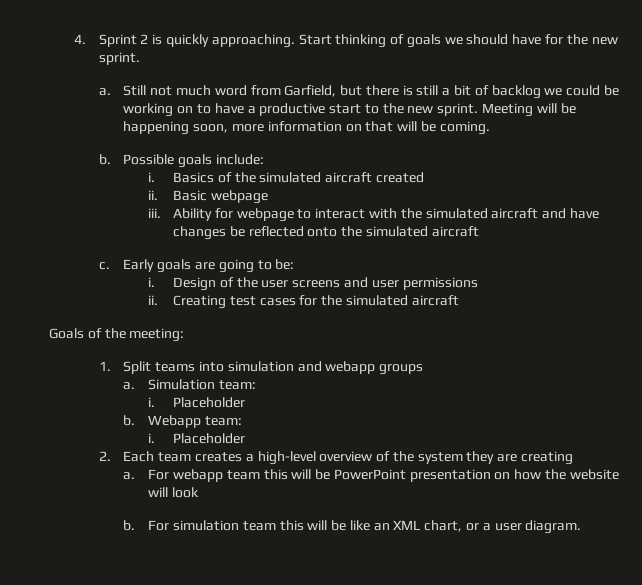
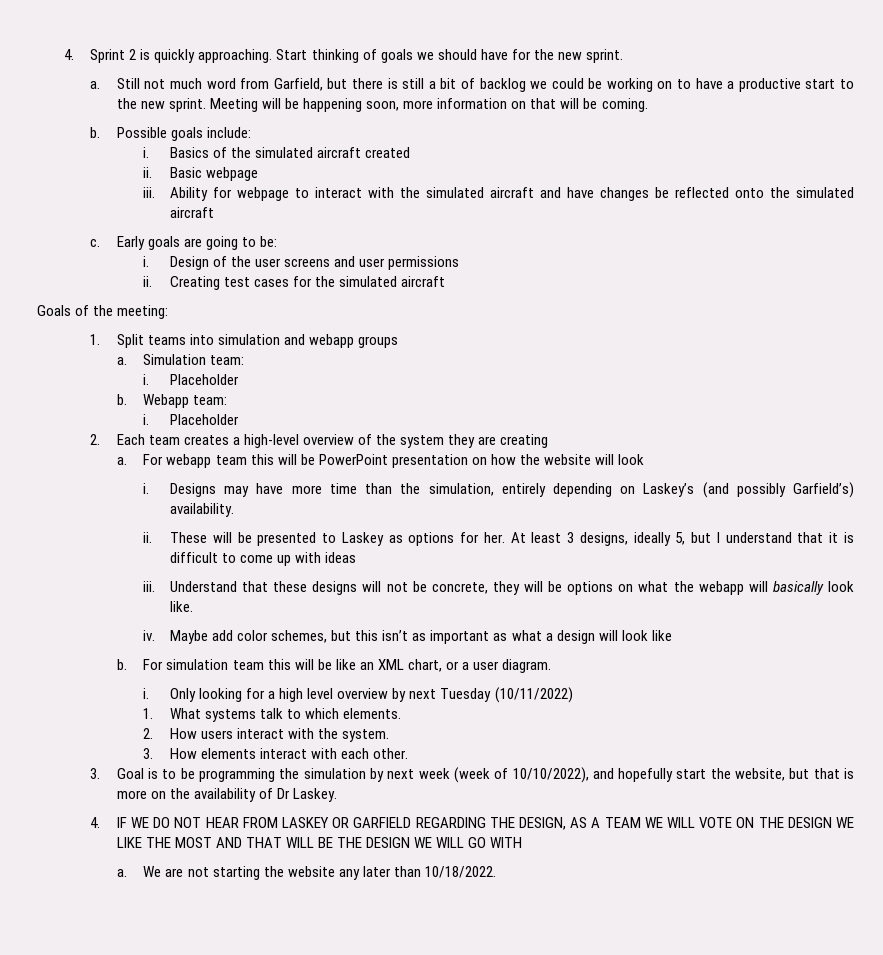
+ i. Designs may have more time than the simulation, entirely depending on Laskey’s (and possibly Garfield’s) availability.
+ ii. These will be presented to Laskey as options for her. At least 3 designs, ideally 5, but I understand that it is difficult to come up with ideas
+ iii. Understand that these designs will not be concrete, they will be options on what the webapp will basically look like.
+ iv. Maybe add color schemes, but this isn’t as important as what a design will look like
+ i. Only looking for a high level overview by next Tuesday (10/11/2022)
+ 1. What systems talk to which elements.
+ 2. How users interact with the system.
+ 3. How elements interact with each other.
+ 3. Goal is to be programming the simulation by next week (week of 10/10/2022), and hopefully start the website, but that is more on the availability of Dr Laskey.
+ 4. IF WE DO NOT HEAR FROM LASKEY OR GARFIELD REGARDING THE DESIGN, AS A TEAM WE WILL VOTE ON THE DESIGN WE LIKE THE MOST AND THAT WILL BE THE DESIGN WE WILL GO WITH
+ a. We are not starting the website any later than 10/18/2022.

